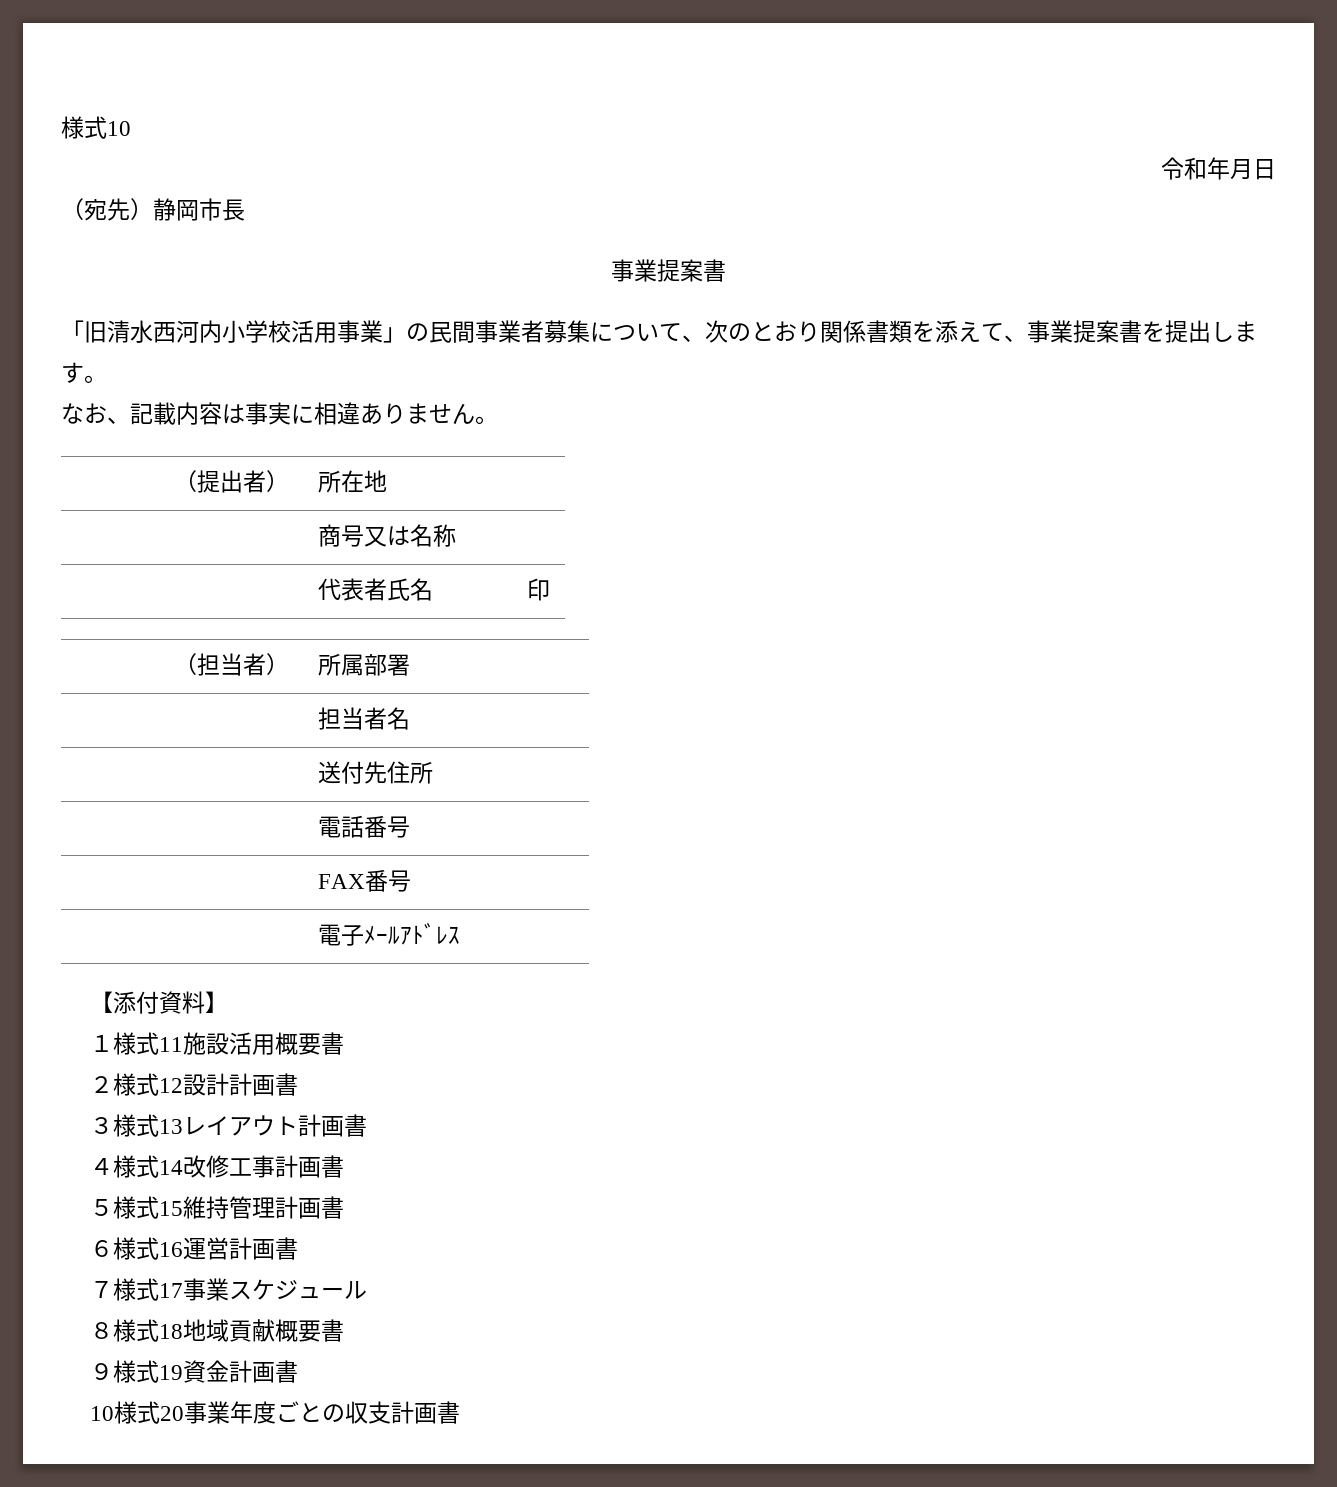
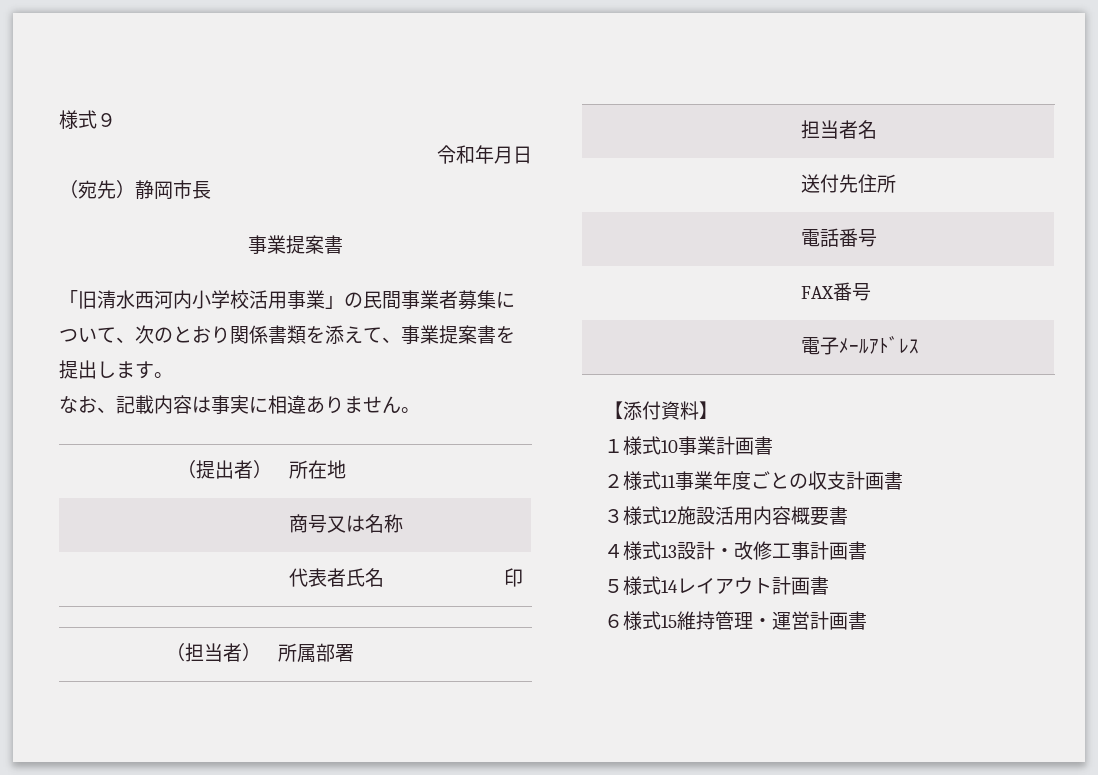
- 様式10
+ 様式９
- １様式11施設活用概要書
- ２様式12設計計画書
- ３様式13レイアウト計画書
- ４様式14改修工事計画書
- ５様式15維持管理計画書
- ６様式16運営計画書
- ７様式17事業スケジュール
- ８様式18地域貢献概要書
- ９様式19資金計画書
- 10様式20事業年度ごとの収支計画書
+ １様式10事業計画書
+ ２様式11事業年度ごとの収支計画書
+ ３様式12施設活用内容概要書
+ ４様式13設計・改修工事計画書
+ ５様式14レイアウト計画書
+ ６様式15維持管理・運営計画書

